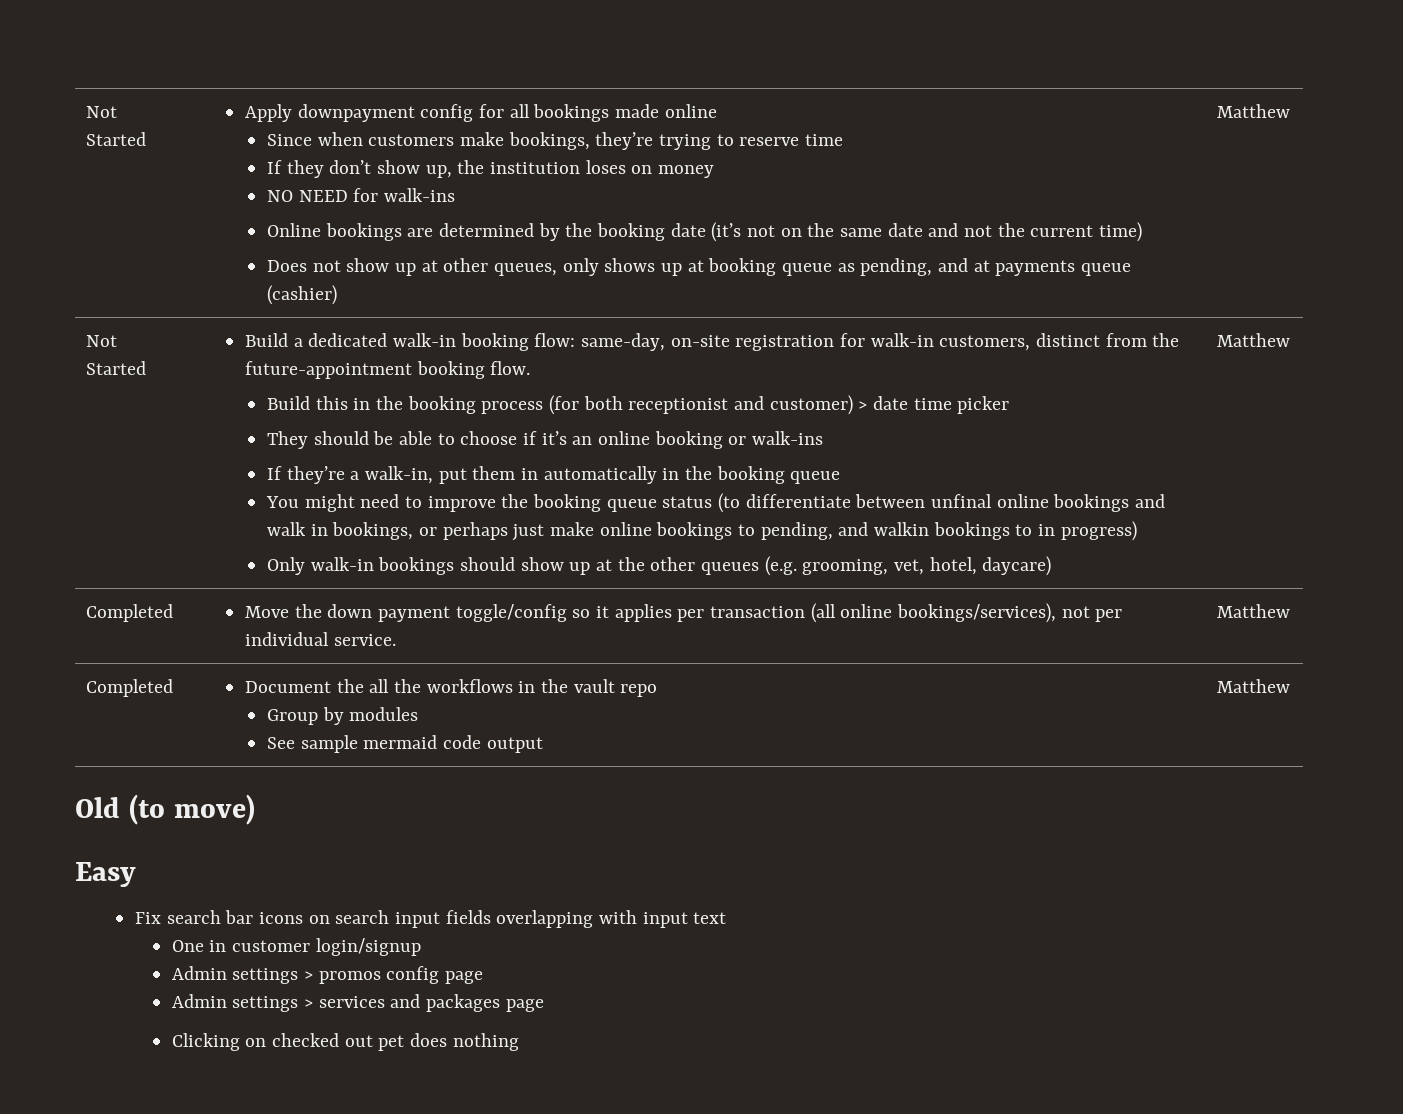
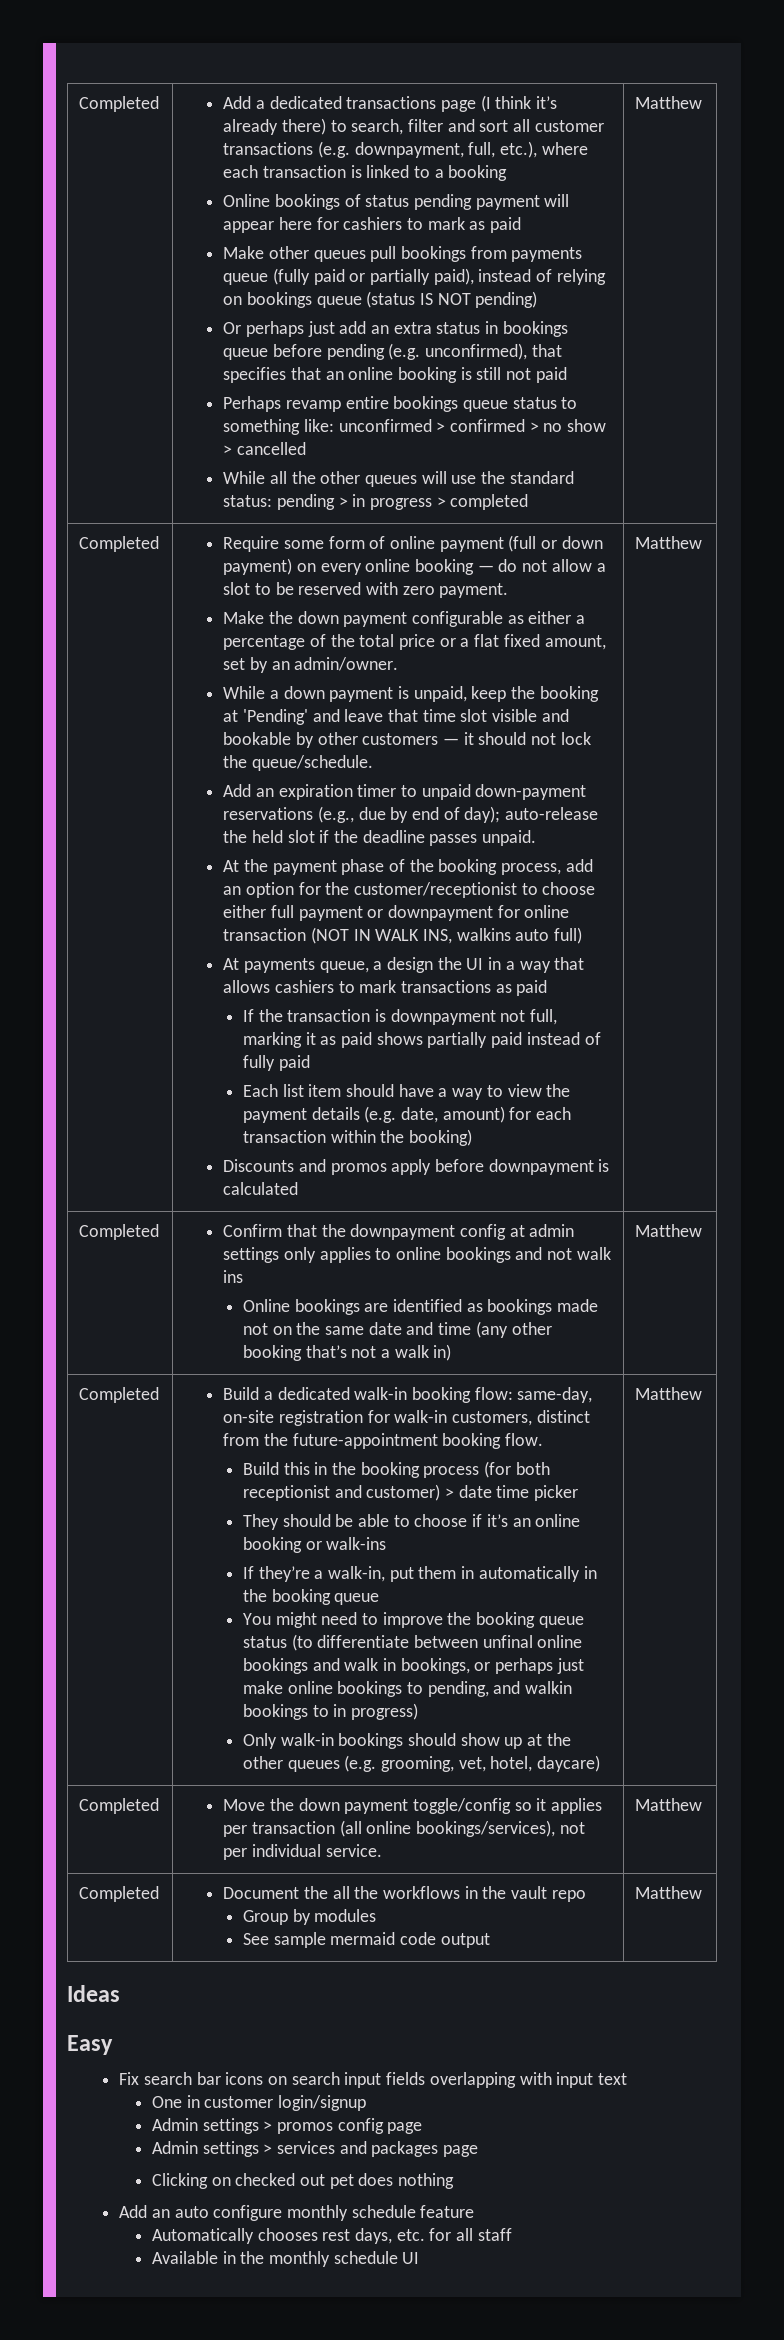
- Not Started | Apply downpayment config for all bookings made online
- Since when customers make bookings, they’re trying to reserve time
- If they don’t show up, the institution loses on money
- NO NEED for walk-ins
- Online bookings are determined by the booking date (it’s not on the same date and not the current time)
- Does not show up at other queues, only shows up at booking queue as pending, and at payments queue (cashier) | Matthew
- Not Started
+ Completed | Add a dedicated transactions page (I think it’s already there) to search, filter and sort all customer transactions (e.g. downpayment, full, etc.), where each transaction is linked to a booking
+ Online bookings of status pending payment will appear here for cashiers to mark as paid
+ Make other queues pull bookings from payments queue (fully paid or partially paid), instead of relying on bookings queue (status IS NOT pending)
+ Or perhaps just add an extra status in bookings queue before pending (e.g. unconfirmed), that specifies that an online booking is still not paid
+ Perhaps revamp entire bookings queue status to something like: unconfirmed > confirmed > no show > cancelled
+ While all the other queues will use the standard status: pending > in progress > completed | Matthew
+ Completed | Require some form of online payment (full or down payment) on every online booking — do not allow a slot to be reserved with zero payment.
+ Make the down payment configurable as either a percentage of the total price or a flat fixed amount, set by an admin/owner.
+ While a down payment is unpaid, keep the booking at 'Pending' and leave that time slot visible and bookable by other customers — it should not lock the queue/schedule.
+ Add an expiration timer to unpaid down-payment reservations (e.g., due by end of day); auto-release the held slot if the deadline passes unpaid.
+ At the payment phase of the booking process, add an option for the customer/receptionist to choose either full payment or downpayment for online transaction (NOT IN WALK INS, walkins auto full)
+ At payments queue, a design the UI in a way that allows cashiers to mark transactions as paid
+ If the transaction is downpayment not full, marking it as paid shows partially paid instead of fully paid
+ Each list item should have a way to view the payment details (e.g. date, amount) for each transaction within the booking)
+ Discounts and promos apply before downpayment is calculated | Matthew
+ Completed | Confirm that the downpayment config at admin settings only applies to online bookings and not walk ins
+ Online bookings are identified as bookings made not on the same date and time (any other booking that’s not a walk in) | Matthew
+ Completed
- Old (to move)
+ Ideas
+ Add an auto configure monthly schedule feature
+ Automatically chooses rest days, etc. for all staff
+ Available in the monthly schedule UI

